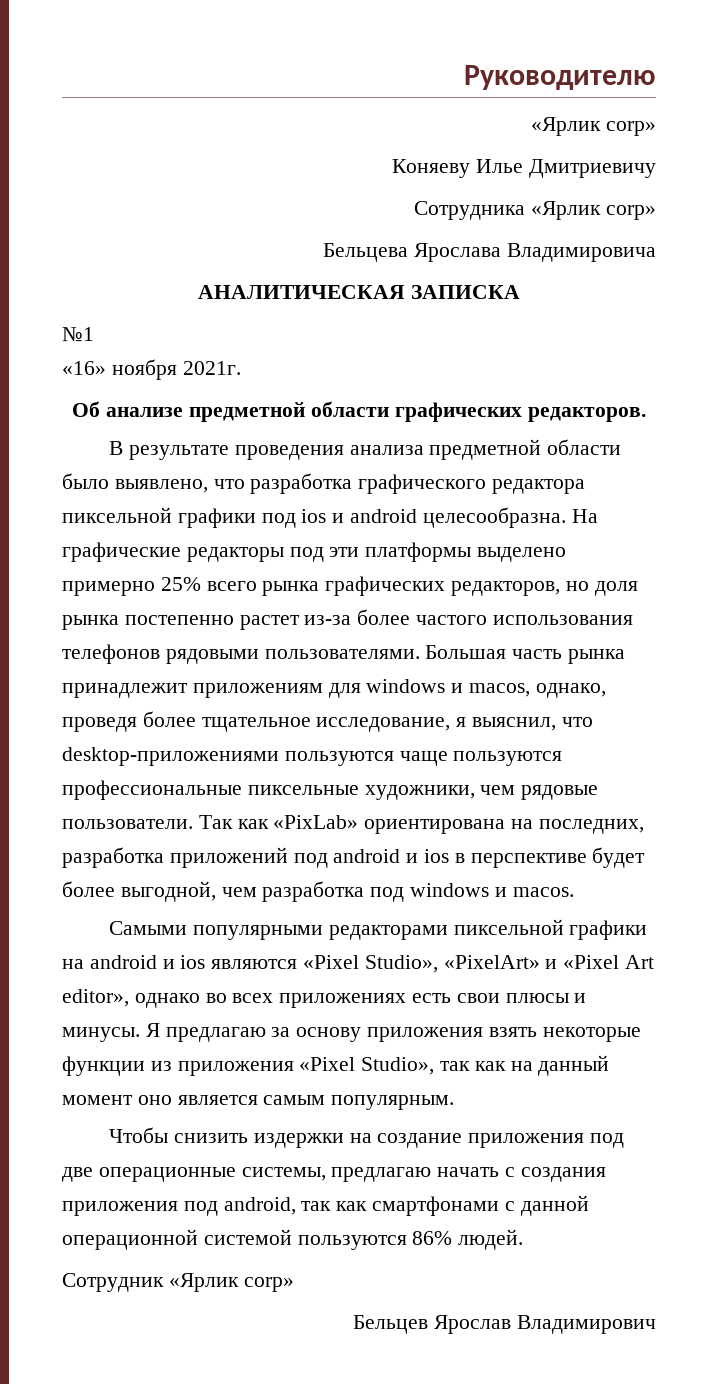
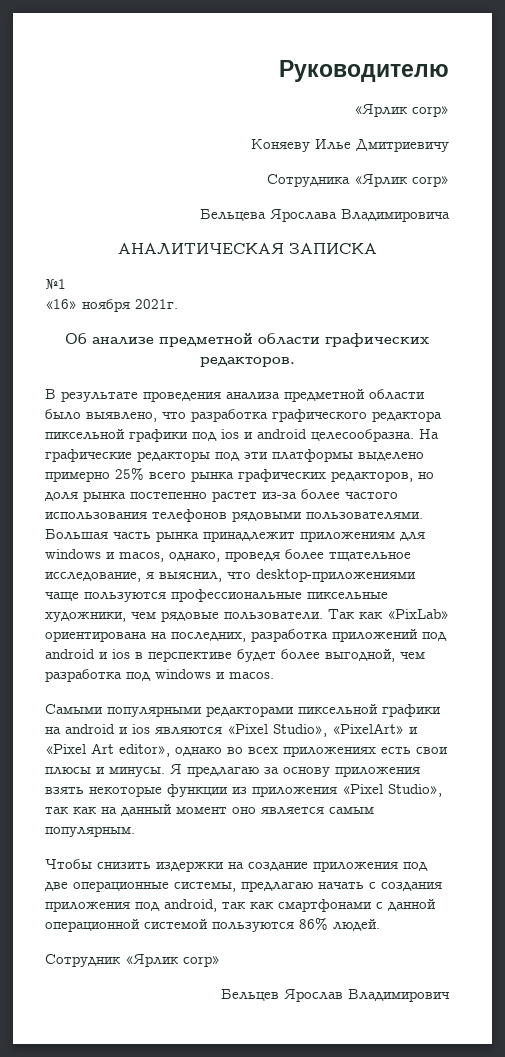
- Большая часть рынка принадлежит приложениям для windows и macos, однако, проведя более тщательное исследование, я выяснил, что desktop-приложениями пользуются чаще пользуются профессиональные пиксельные художники, чем рядовые пользователи.
+ Большая часть рынка принадлежит приложениям для windows и macos, однако, проведя более тщательное исследование, я выяснил, что desktop-приложениями чаще пользуются профессиональные пиксельные художники, чем рядовые пользователи.

